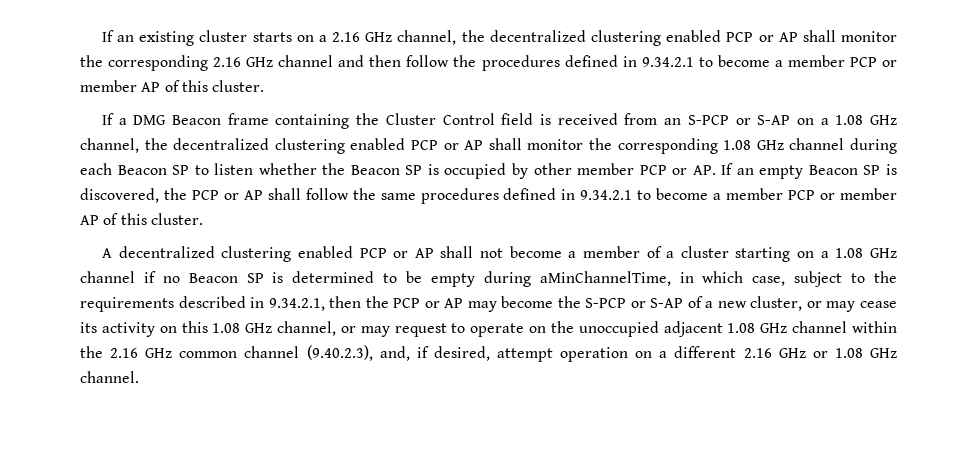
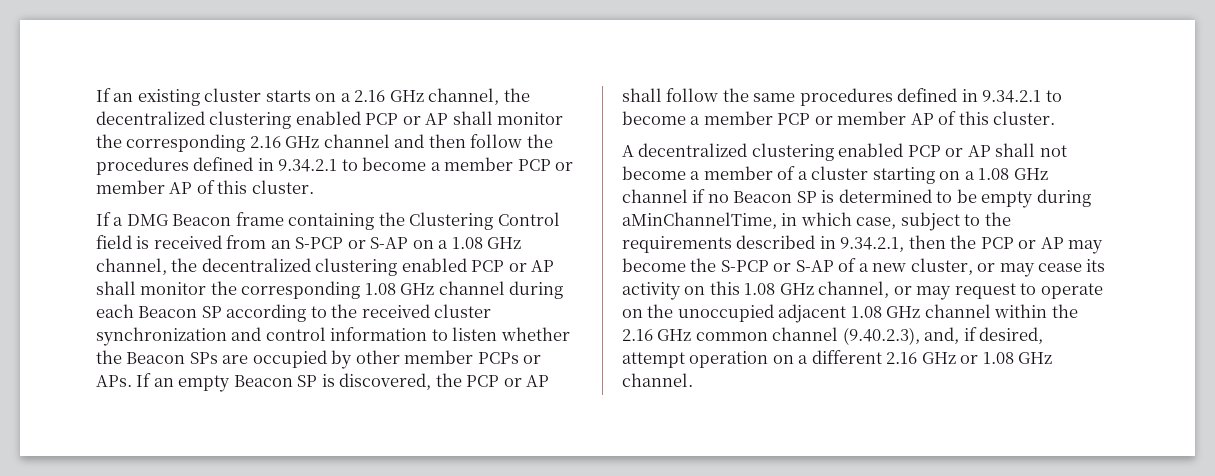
- If a DMG Beacon frame containing the Cluster Control field is received from an S-PCP or S-AP on a 1.08 GHz channel, the decentralized clustering enabled PCP or AP shall monitor the corresponding 1.08 GHz channel during each Beacon SP to listen whether the Beacon SP is occupied by other member PCP or AP. If an empty Beacon SP is discovered, the PCP or AP shall follow the same procedures defined in 9.34.2.1 to become a member PCP or member AP of this cluster.
+ If a DMG Beacon frame containing the Clustering Control field is received from an S-PCP or S-AP on a 1.08 GHz channel, the decentralized clustering enabled PCP or AP shall monitor the corresponding 1.08 GHz channel during each Beacon SP according to the received cluster synchronization and control information to listen whether the Beacon SPs are occupied by other member PCPs or APs. If an empty Beacon SP is discovered, the PCP or AP shall follow the same procedures defined in 9.34.2.1 to become a member PCP or member AP of this cluster.

